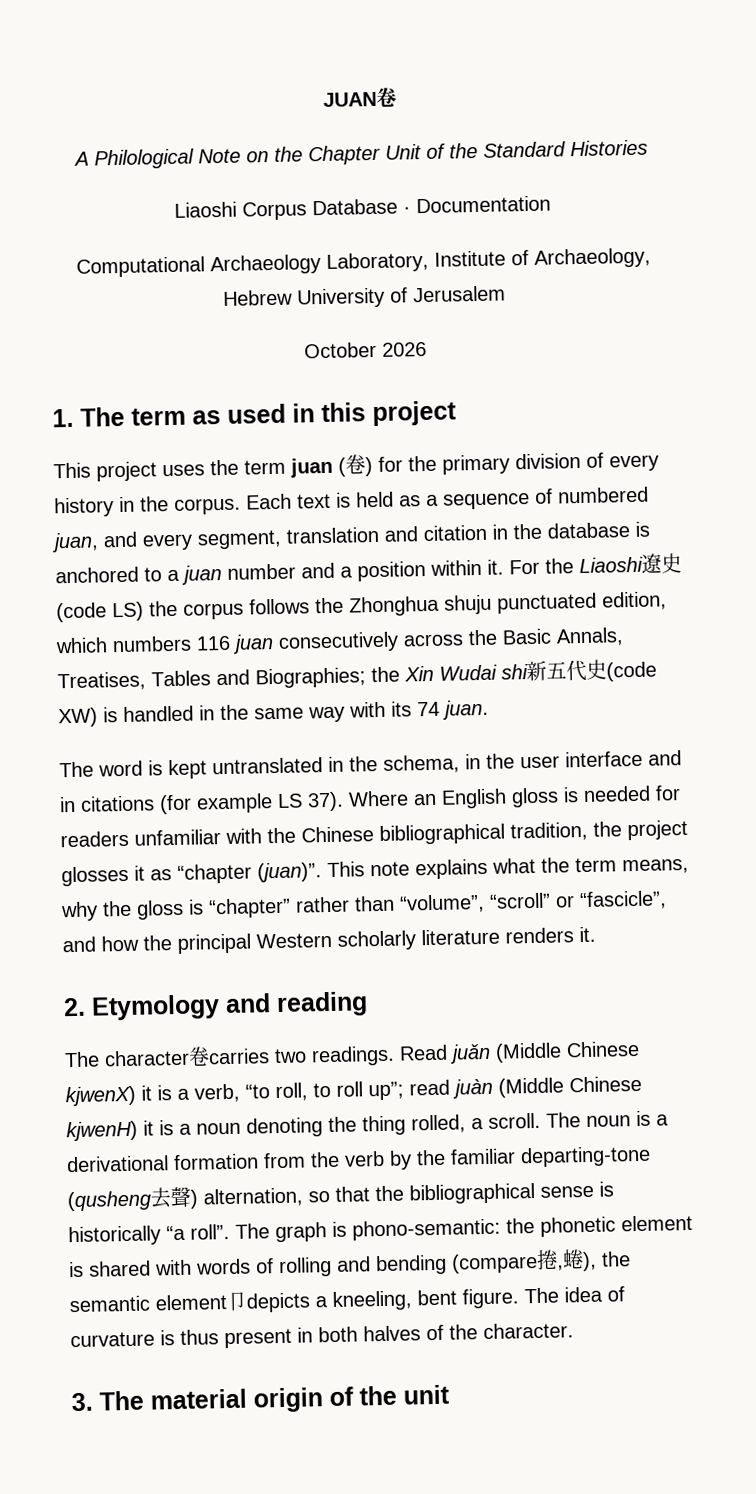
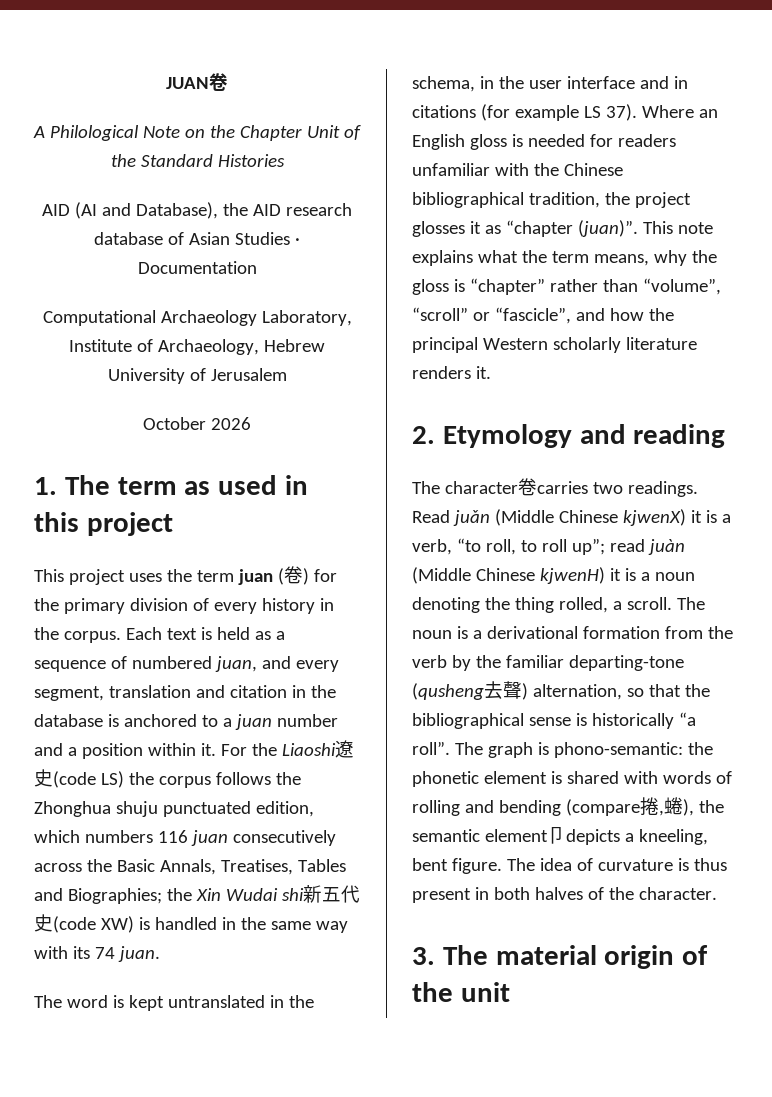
- Liaoshi Corpus Database · Documentation
+ AID (AI and Database), the AID research database of Asian Studies · Documentation

